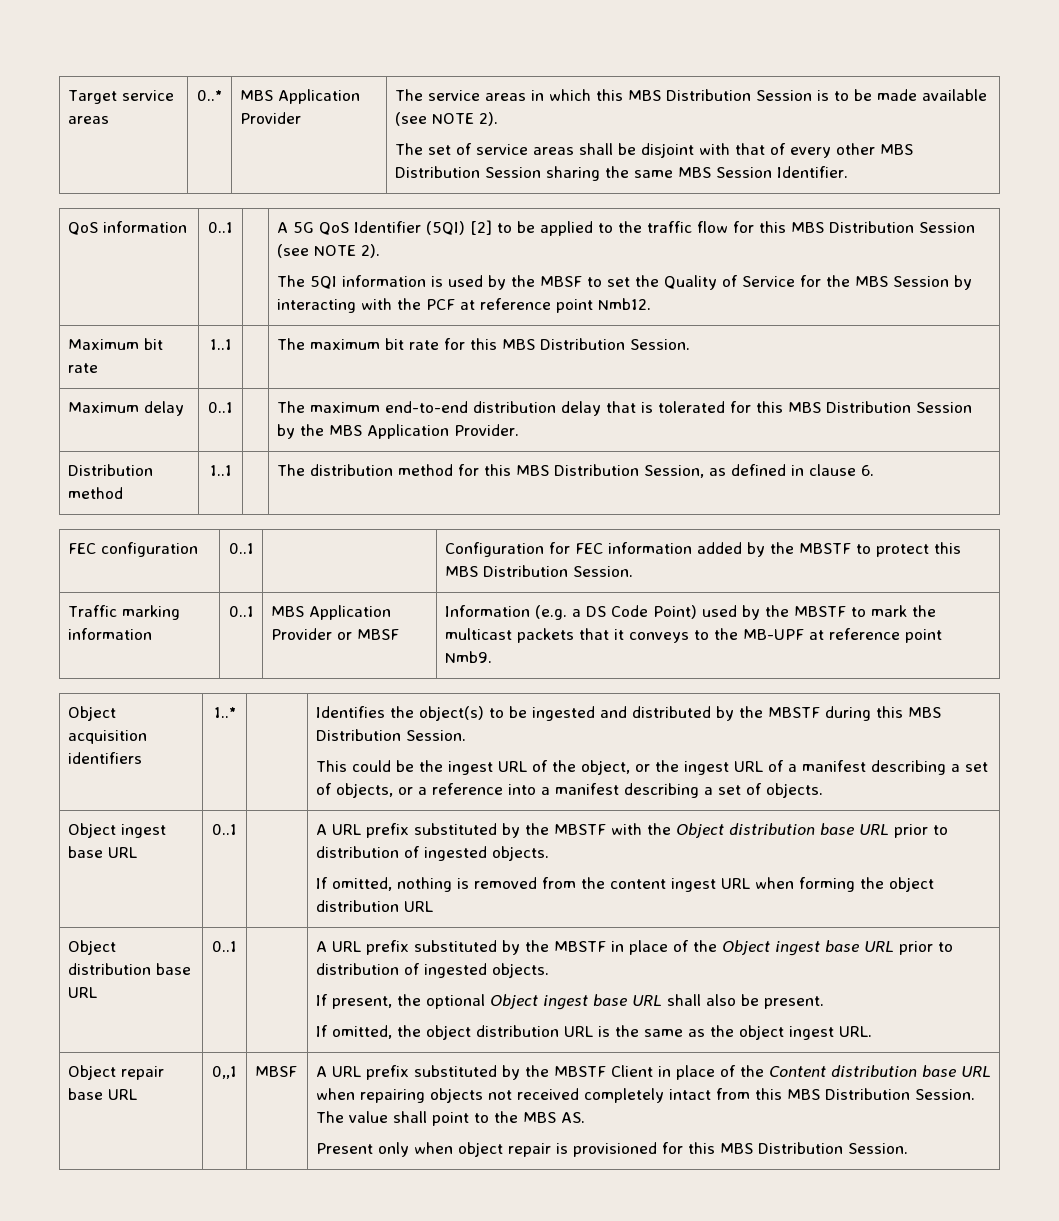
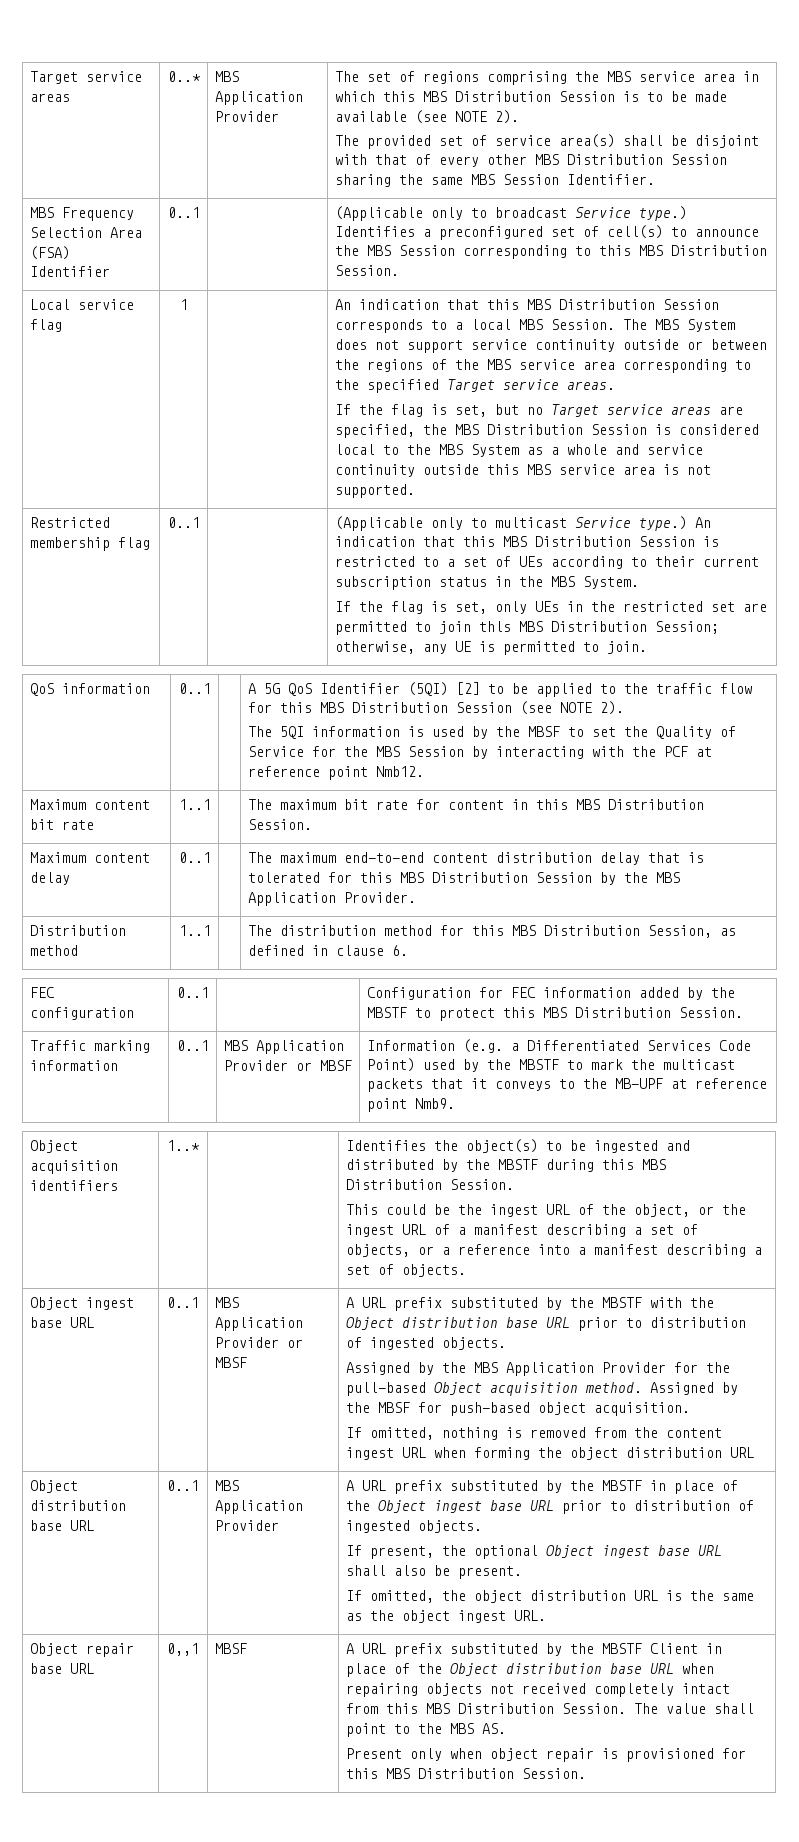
- The service areas in which this MBS Distribution Session is to be made available (see NOTE 2).
+ The set of regions comprising the MBS service area in which this MBS Distribution Session is to be made available (see NOTE 2).
- The set of service areas shall be disjoint with that of every other MBS Distribution Session sharing the same MBS Session Identifier.
+ The provided set of service area(s) shall be disjoint with that of every other MBS Distribution Session sharing the same MBS Session Identifier.
+ MBS Frequency Selection Area (FSA) Identifier | 0..1 | | (Applicable only to broadcast Service type.) Identifies a preconfigured set of cell(s) to announce the MBS Session corresponding to this MBS Distribution Session.
+ Local service flag | 1 | | An indication that this MBS Distribution Session corresponds to a local MBS Session. The MBS System does not support service continuity outside or between the regions of the MBS service area corresponding to the specified Target service areas.
+ If the flag is set, but no Target service areas are specified, the MBS Distribution Session is considered local to the MBS System as a whole and service continuity outside this MBS service area is not supported.
+ Restricted membership flag | 0..1 | | (Applicable only to multicast Service type.) An indication that this MBS Distribution Session is restricted to a set of UEs according to their current subscription status in the MBS System.
+ If the flag is set, only UEs in the restricted set are permitted to join thls MBS Distribution Session; otherwise, any UE is permitted to join.
- Maximum bit rate | 1..1 | | The maximum bit rate for this MBS Distribution Session.
+ Maximum content bit rate | 1..1 | | The maximum bit rate for content in this MBS Distribution Session.
- Maximum delay | 0..1 | | The maximum end-to-end distribution delay that is tolerated for this MBS Distribution Session by the MBS Application Provider.
+ Maximum content delay | 0..1 | | The maximum end-to-end content distribution delay that is tolerated for this MBS Distribution Session by the MBS Application Provider.
- Traffic marking information | 0..1 | MBS Application Provider or MBSF | Information (e.g. a DS Code Point) used by the MBSTF to mark the multicast packets that it conveys to the MB-UPF at reference point Nmb9.
+ Traffic marking information | 0..1 | MBS Application Provider or MBSF | Information (e.g. a Differentiated Services Code Point) used by the MBSTF to mark the multicast packets that it conveys to the MB-UPF at reference point Nmb9.
- Object ingest base URL | 0..1
+ Object ingest base URL | 0..1 | MBS Application Provider or MBSF
+ Assigned by the MBS Application Provider for the pull-based Object acquisition method. Assigned by the MBSF for push-based object acquisition.
- Object distribution base URL | 0..1
+ Object distribution base URL | 0..1 | MBS Application Provider
- A URL prefix substituted by the MBSTF Client in place of the Content distribution base URL when repairing objects not received completely intact from this MBS Distribution Session.
+ A URL prefix substituted by the MBSTF Client in place of the Object distribution base URL when repairing objects not received completely intact from this MBS Distribution Session.

